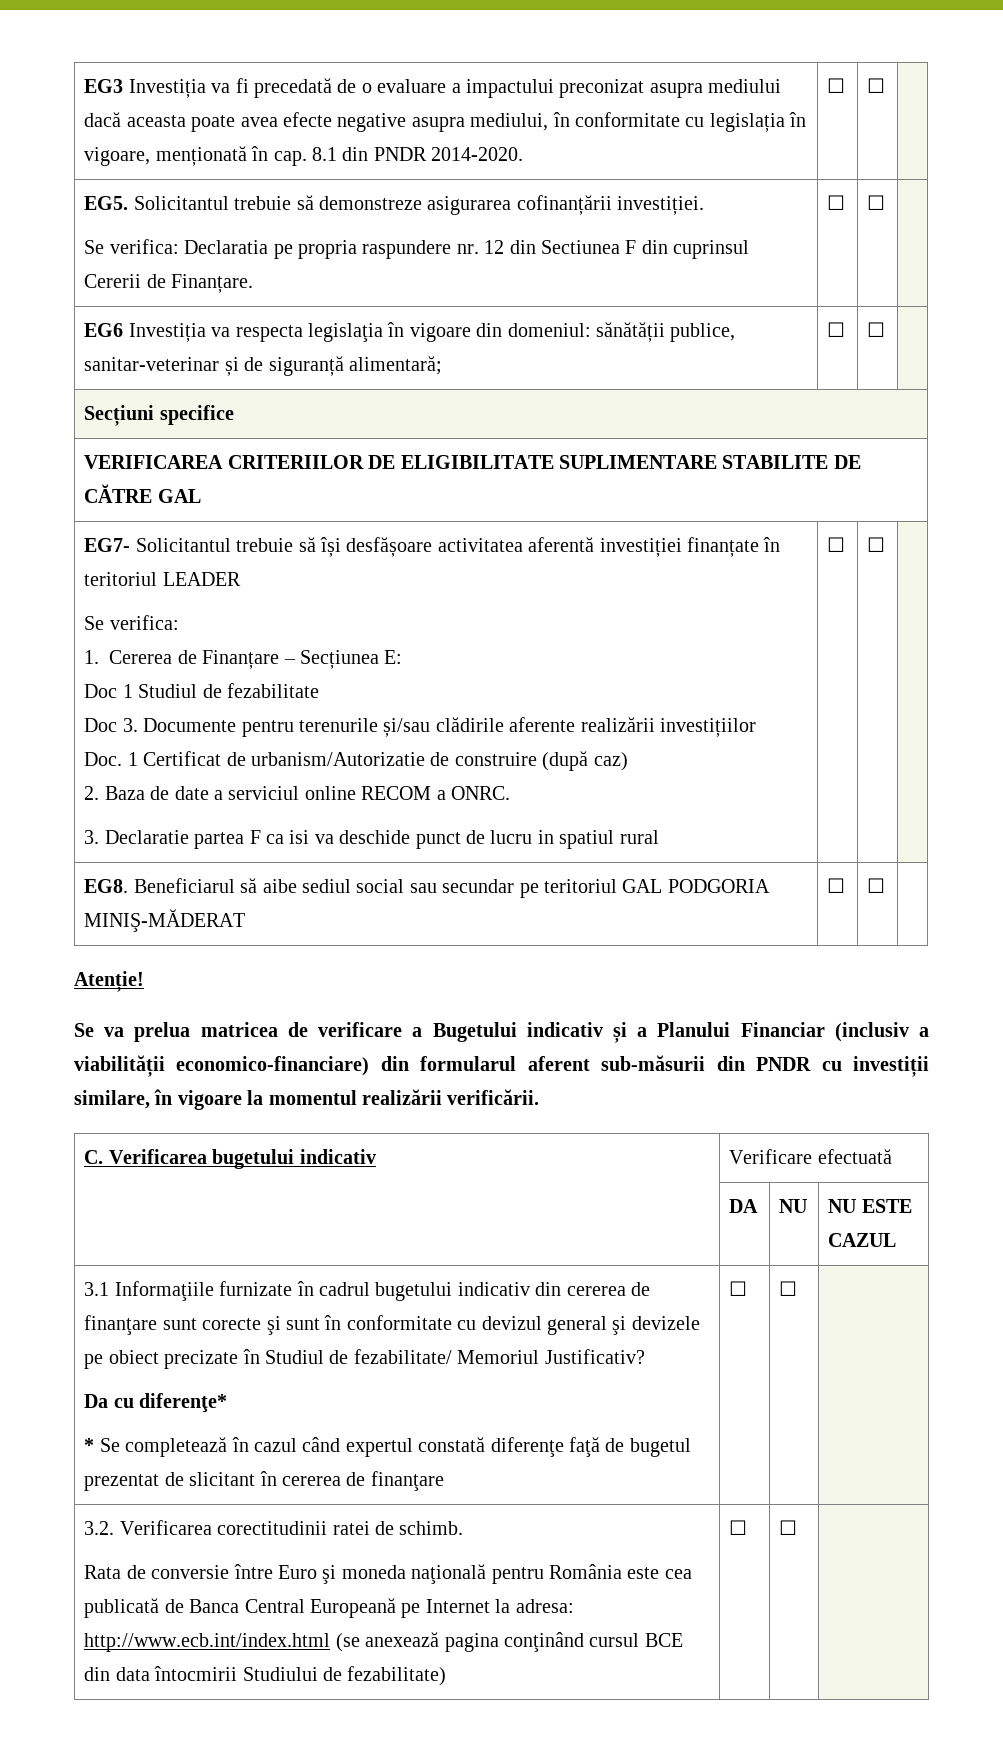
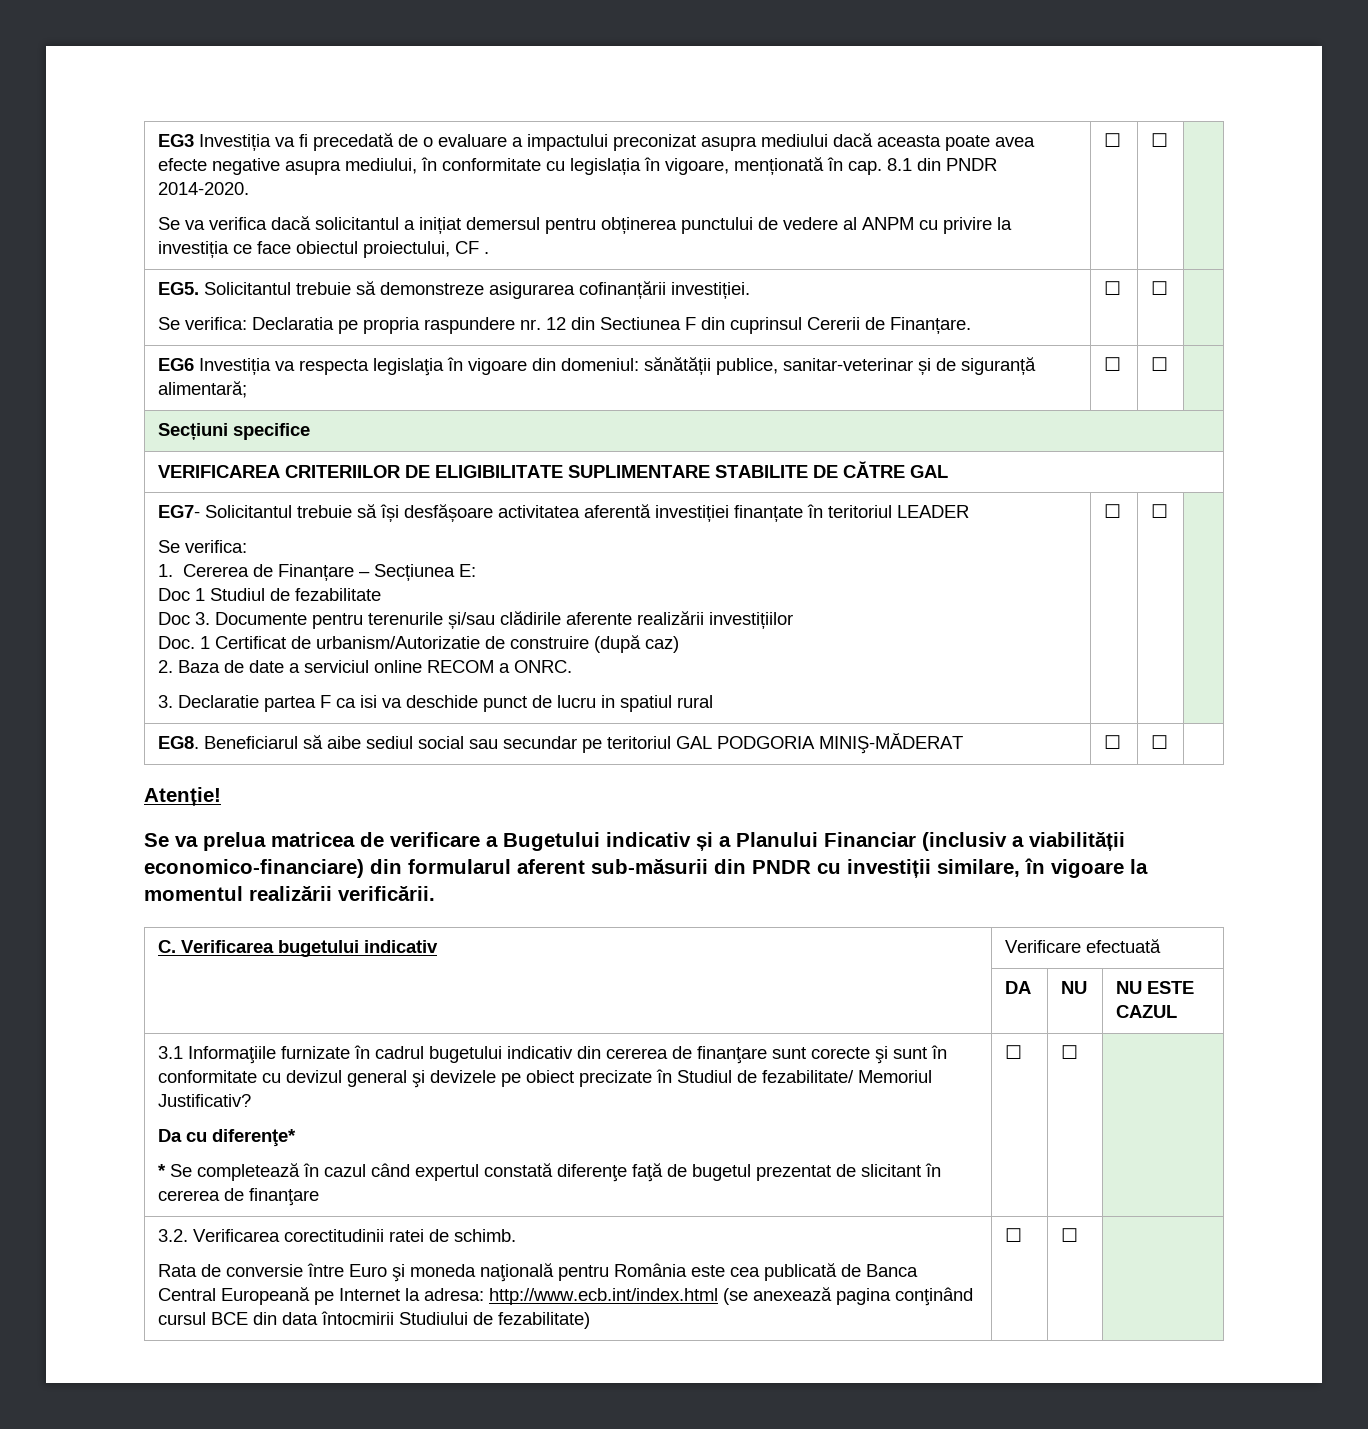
+ Se va verifica dacă solicitantul a inițiat demersul pentru obținerea punctului de vedere al ANPM cu privire la investiția ce face obiectul proiectului, CF .

